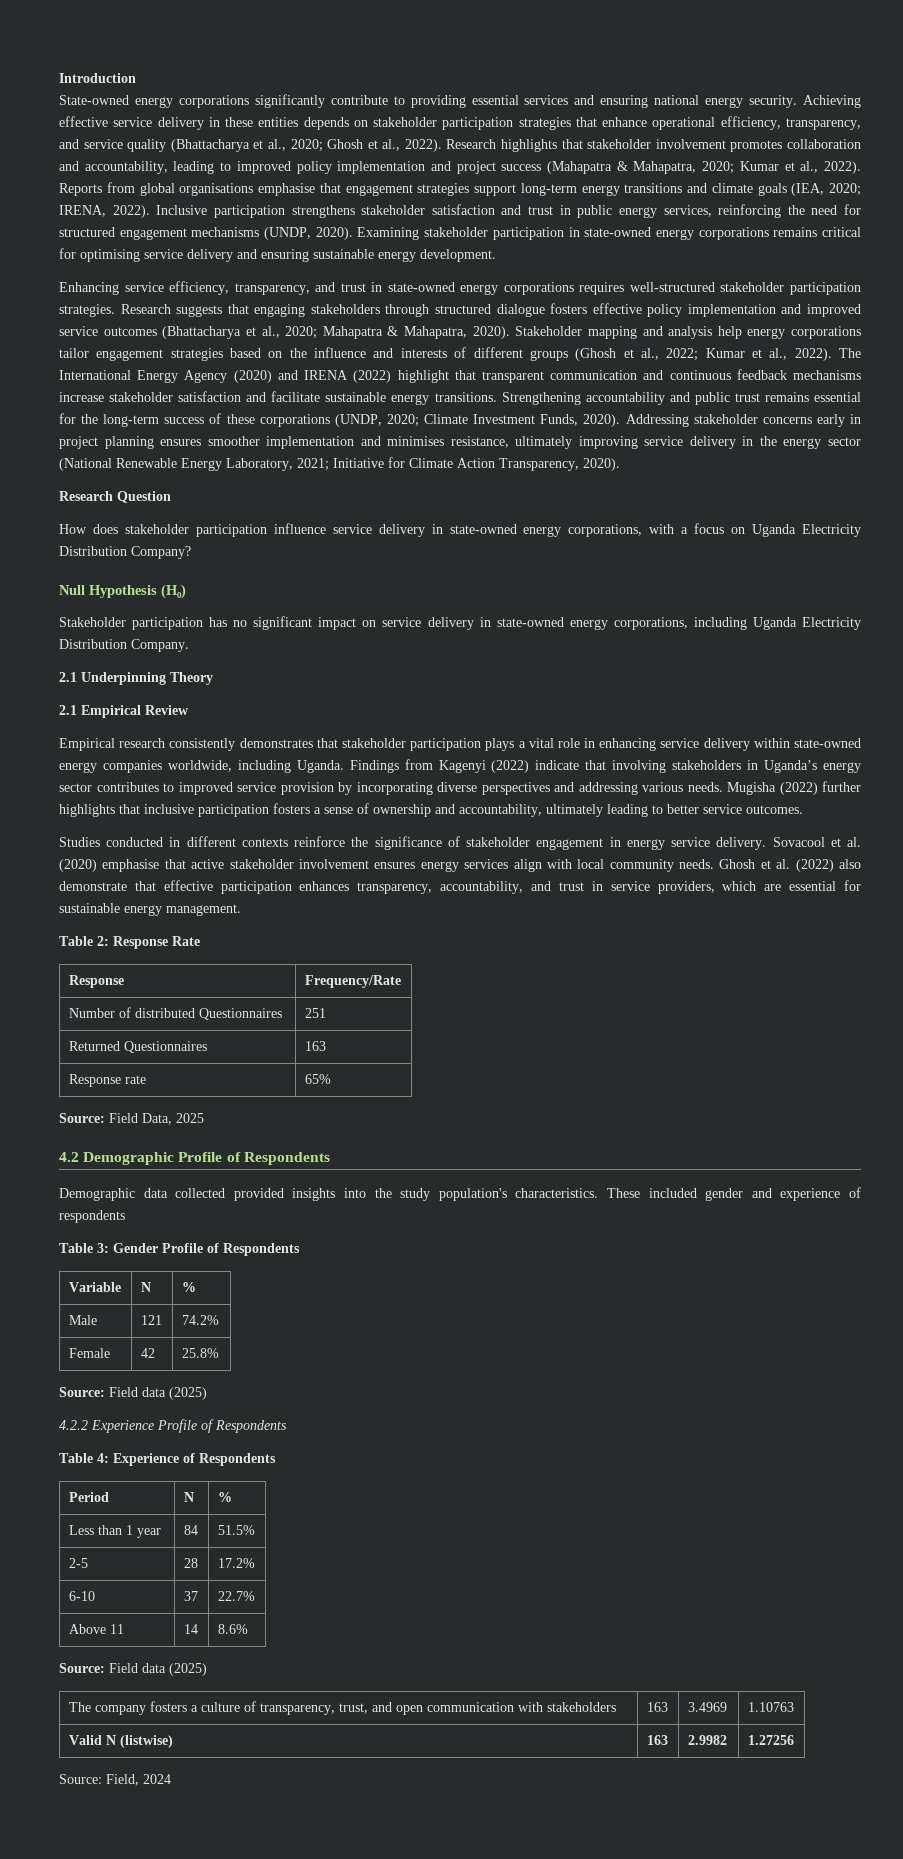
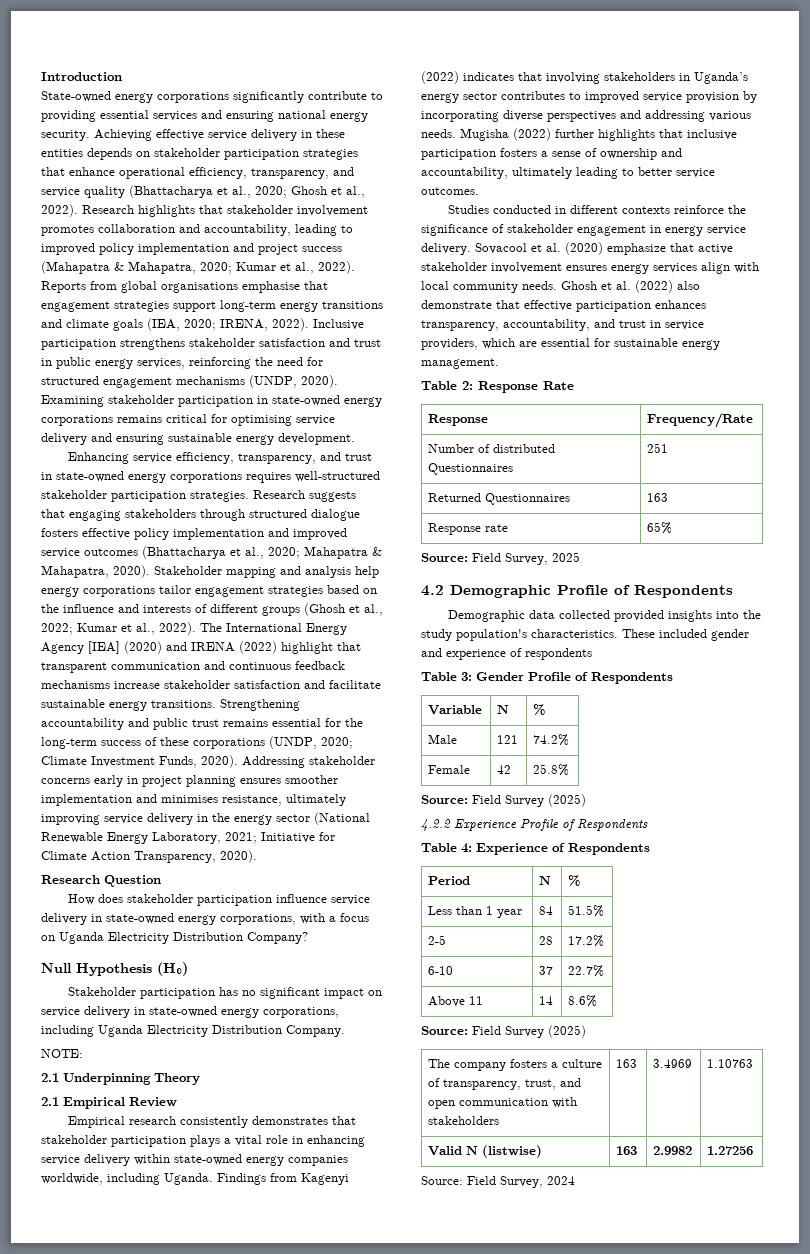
- The International Energy Agency (2020) and IRENA (2022) highlight that transparent communication and continuous feedback mechanisms increase stakeholder satisfaction and facilitate sustainable energy transitions.
+ The International Energy Agency [IEA] (2020) and IRENA (2022) highlight that transparent communication and continuous feedback mechanisms increase stakeholder satisfaction and facilitate sustainable energy transitions.
+ NOTE:
- Findings from Kagenyi (2022) indicate that involving stakeholders in Uganda’s energy sector contributes to improved service provision by incorporating diverse perspectives and addressing various needs.
+ Findings from Kagenyi (2022) indicates that involving stakeholders in Uganda’s energy sector contributes to improved service provision by incorporating diverse perspectives and addressing various needs.
- Sovacool et al. (2020) emphasise that active stakeholder involvement ensures energy services align with local community needs.
+ Sovacool et al. (2020) emphasize that active stakeholder involvement ensures energy services align with local community needs.
- Source: Field Data, 2025
+ Source: Field Survey, 2025
  Female | 42 | 25.8%
- Source: Field data (2025)
+ Source: Field Survey (2025)
  Above 11 | 14 | 8.6%
- Source: Field data (2025)
+ Source: Field Survey (2025)
- Source: Field, 2024
+ Source: Field Survey, 2024

